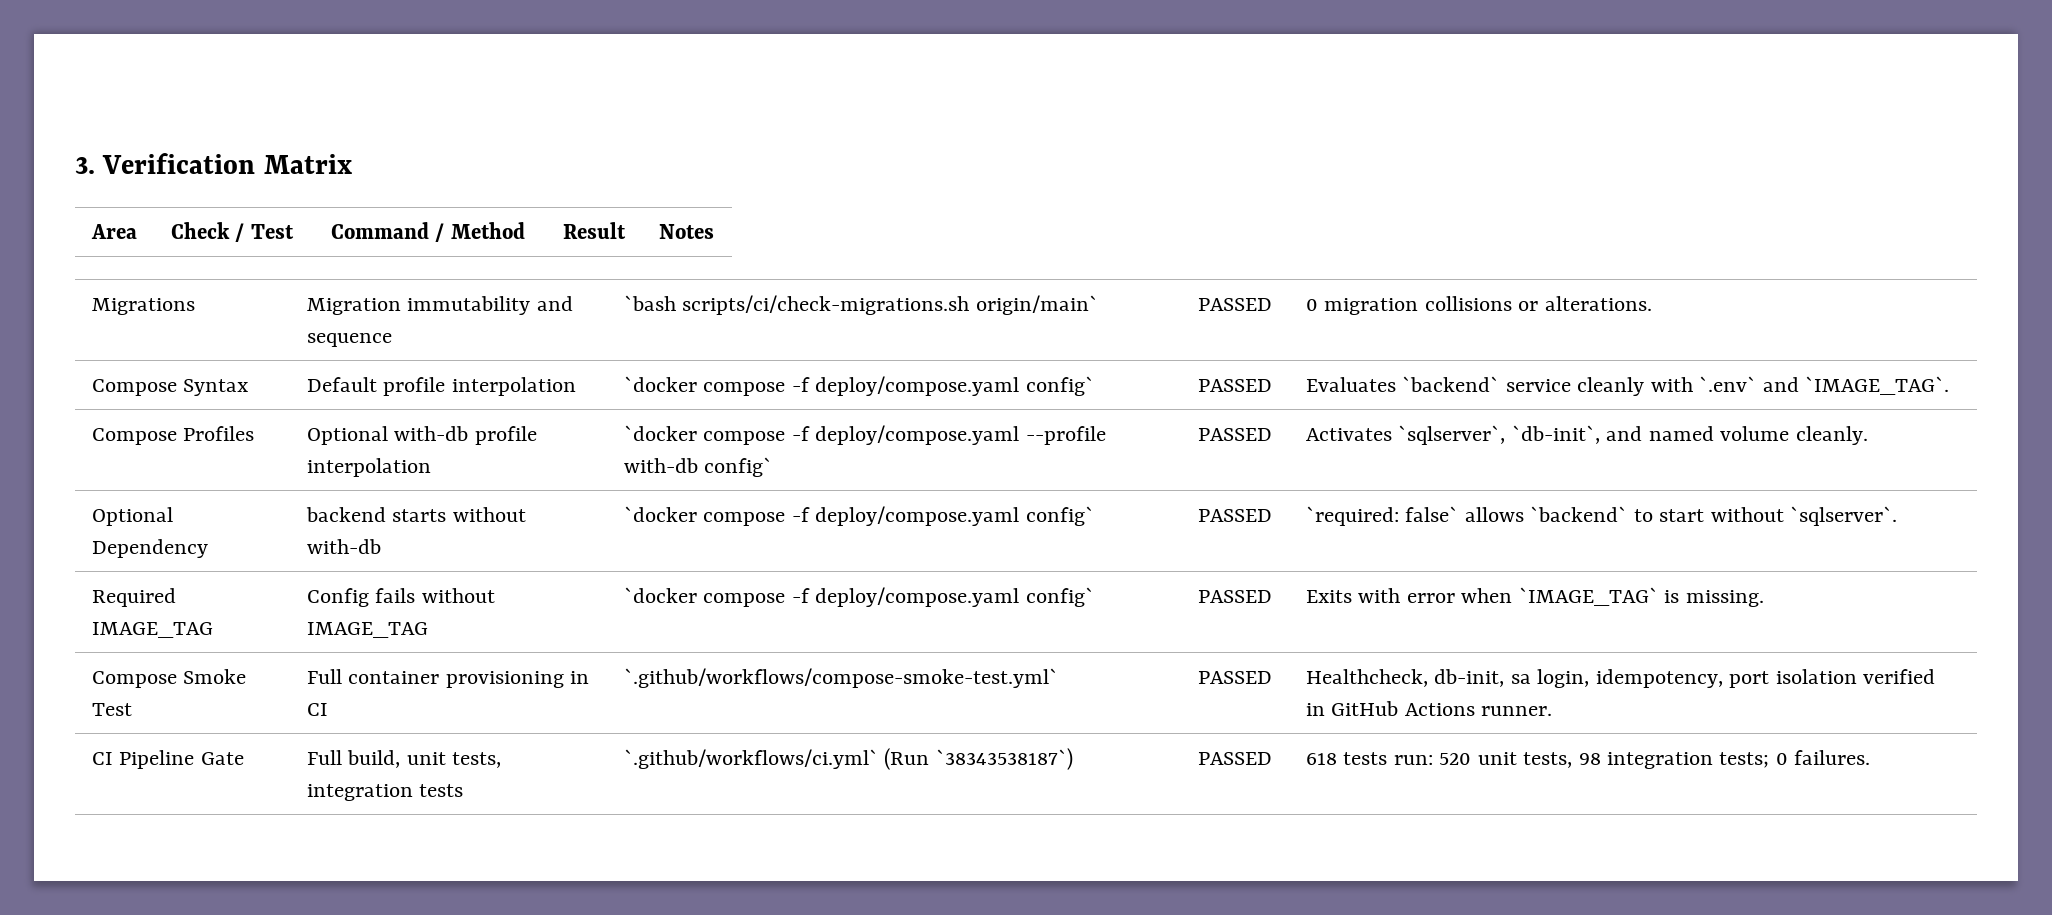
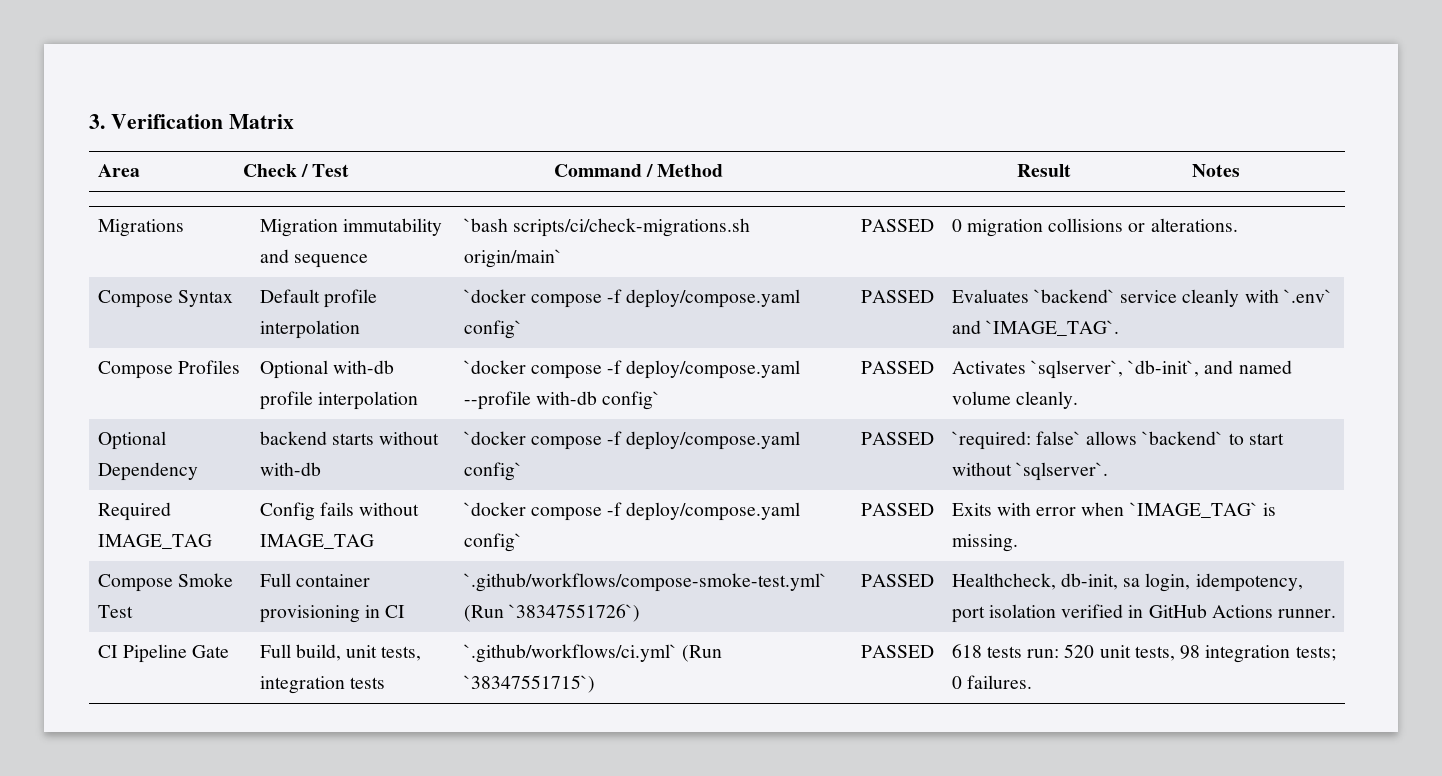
- Compose Smoke Test | Full container provisioning in CI | `.github/workflows/compose-smoke-test.yml` | PASSED | Healthcheck, db-init, sa login, idempotency, port isolation verified in GitHub Actions runner.
+ Compose Smoke Test | Full container provisioning in CI | `.github/workflows/compose-smoke-test.yml` (Run `38347551726`) | PASSED | Healthcheck, db-init, sa login, idempotency, port isolation verified in GitHub Actions runner.
- CI Pipeline Gate | Full build, unit tests, integration tests | `.github/workflows/ci.yml` (Run `38343538187`) | PASSED | 618 tests run: 520 unit tests, 98 integration tests; 0 failures.
+ CI Pipeline Gate | Full build, unit tests, integration tests | `.github/workflows/ci.yml` (Run `38347551715`) | PASSED | 618 tests run: 520 unit tests, 98 integration tests; 0 failures.

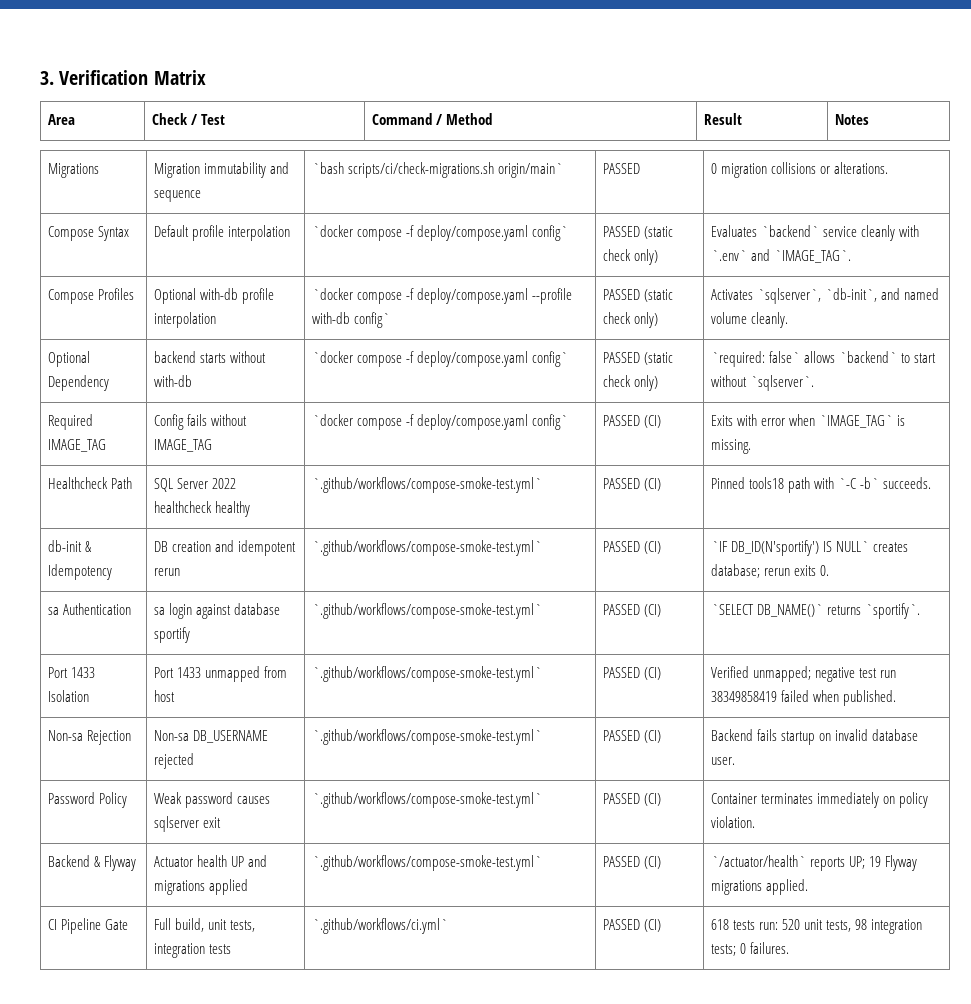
- Compose Syntax | Default profile interpolation | `docker compose -f deploy/compose.yaml config` | PASSED | Evaluates `backend` service cleanly with `.env` and `IMAGE_TAG`.
+ Compose Syntax | Default profile interpolation | `docker compose -f deploy/compose.yaml config` | PASSED (static check only) | Evaluates `backend` service cleanly with `.env` and `IMAGE_TAG`.
- Compose Profiles | Optional with-db profile interpolation | `docker compose -f deploy/compose.yaml --profile with-db config` | PASSED | Activates `sqlserver`, `db-init`, and named volume cleanly.
+ Compose Profiles | Optional with-db profile interpolation | `docker compose -f deploy/compose.yaml --profile with-db config` | PASSED (static check only) | Activates `sqlserver`, `db-init`, and named volume cleanly.
- Optional Dependency | backend starts without with-db | `docker compose -f deploy/compose.yaml config` | PASSED | `required: false` allows `backend` to start without `sqlserver`.
+ Optional Dependency | backend starts without with-db | `docker compose -f deploy/compose.yaml config` | PASSED (static check only) | `required: false` allows `backend` to start without `sqlserver`.
- Required IMAGE_TAG | Config fails without IMAGE_TAG | `docker compose -f deploy/compose.yaml config` | PASSED | Exits with error when `IMAGE_TAG` is missing.
+ Required IMAGE_TAG | Config fails without IMAGE_TAG | `docker compose -f deploy/compose.yaml config` | PASSED (CI) | Exits with error when `IMAGE_TAG` is missing.
- Compose Smoke Test | Full container provisioning in CI | `.github/workflows/compose-smoke-test.yml` (Run `38347551726`) | PASSED | Healthcheck, db-init, sa login, idempotency, port isolation verified in GitHub Actions runner.
+ Healthcheck Path | SQL Server 2022 healthcheck healthy | `.github/workflows/compose-smoke-test.yml` | PASSED (CI) | Pinned tools18 path with `-C -b` succeeds.
+ db-init & Idempotency | DB creation and idempotent rerun | `.github/workflows/compose-smoke-test.yml` | PASSED (CI) | `IF DB_ID(N'sportify') IS NULL` creates database; rerun exits 0.
+ sa Authentication | sa login against database sportify | `.github/workflows/compose-smoke-test.yml` | PASSED (CI) | `SELECT DB_NAME()` returns `sportify`.
+ Port 1433 Isolation | Port 1433 unmapped from host | `.github/workflows/compose-smoke-test.yml` | PASSED (CI) | Verified unmapped; negative test run 38349858419 failed when published.
+ Non-sa Rejection | Non-sa DB_USERNAME rejected | `.github/workflows/compose-smoke-test.yml` | PASSED (CI) | Backend fails startup on invalid database user.
+ Password Policy | Weak password causes sqlserver exit | `.github/workflows/compose-smoke-test.yml` | PASSED (CI) | Container terminates immediately on policy violation.
+ Backend & Flyway | Actuator health UP and migrations applied | `.github/workflows/compose-smoke-test.yml` | PASSED (CI) | `/actuator/health` reports UP; 19 Flyway migrations applied.
- CI Pipeline Gate | Full build, unit tests, integration tests | `.github/workflows/ci.yml` (Run `38347551715`) | PASSED | 618 tests run: 520 unit tests, 98 integration tests; 0 failures.
+ CI Pipeline Gate | Full build, unit tests, integration tests | `.github/workflows/ci.yml` | PASSED (CI) | 618 tests run: 520 unit tests, 98 integration tests; 0 failures.

